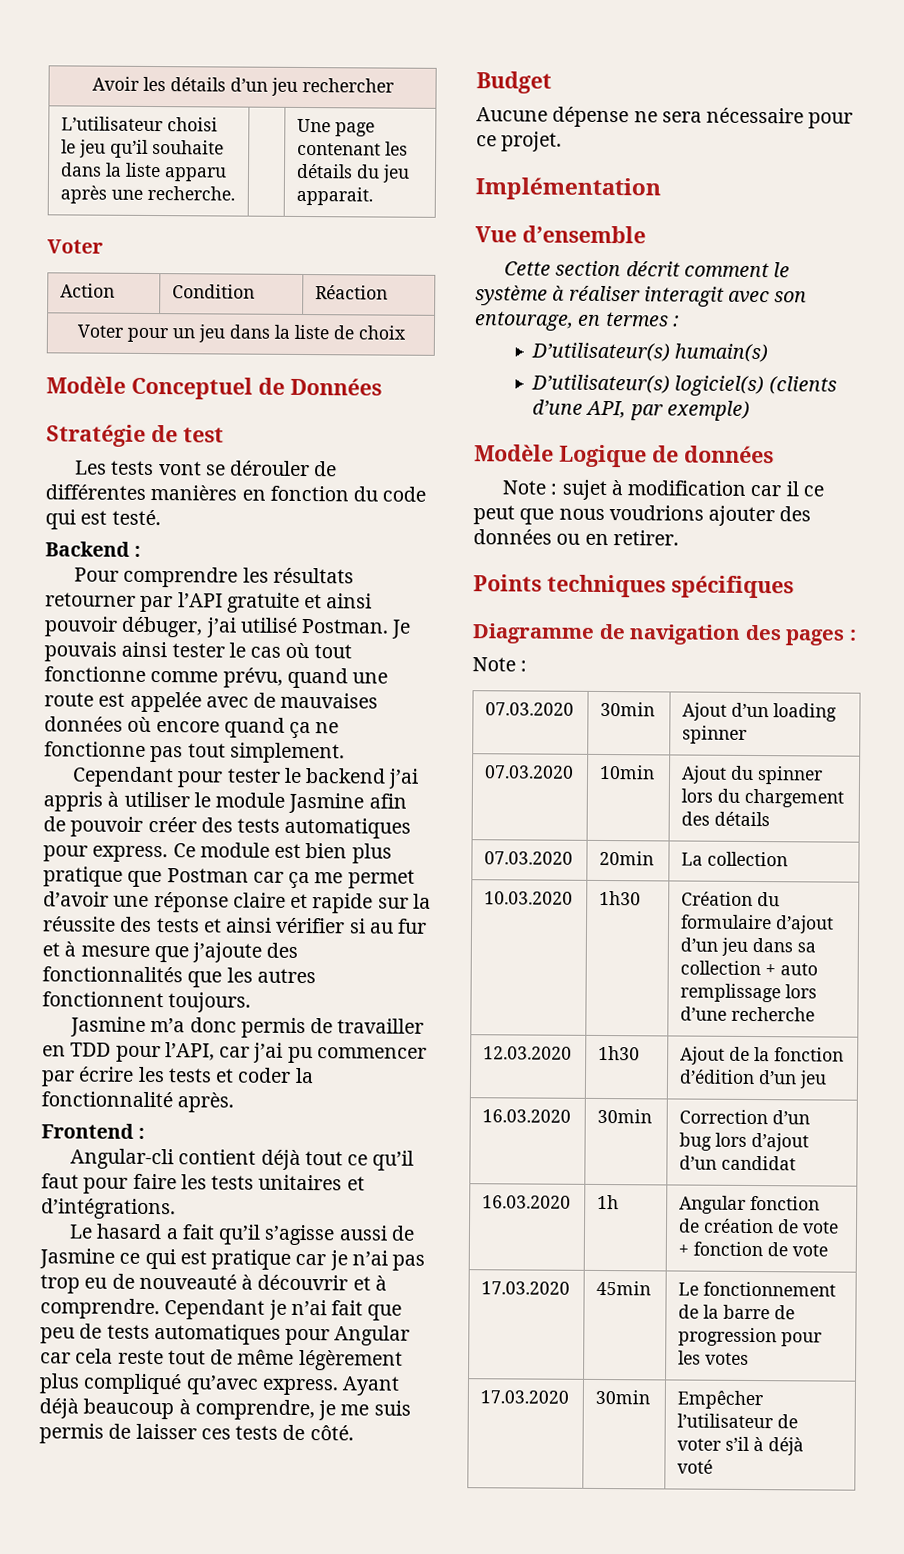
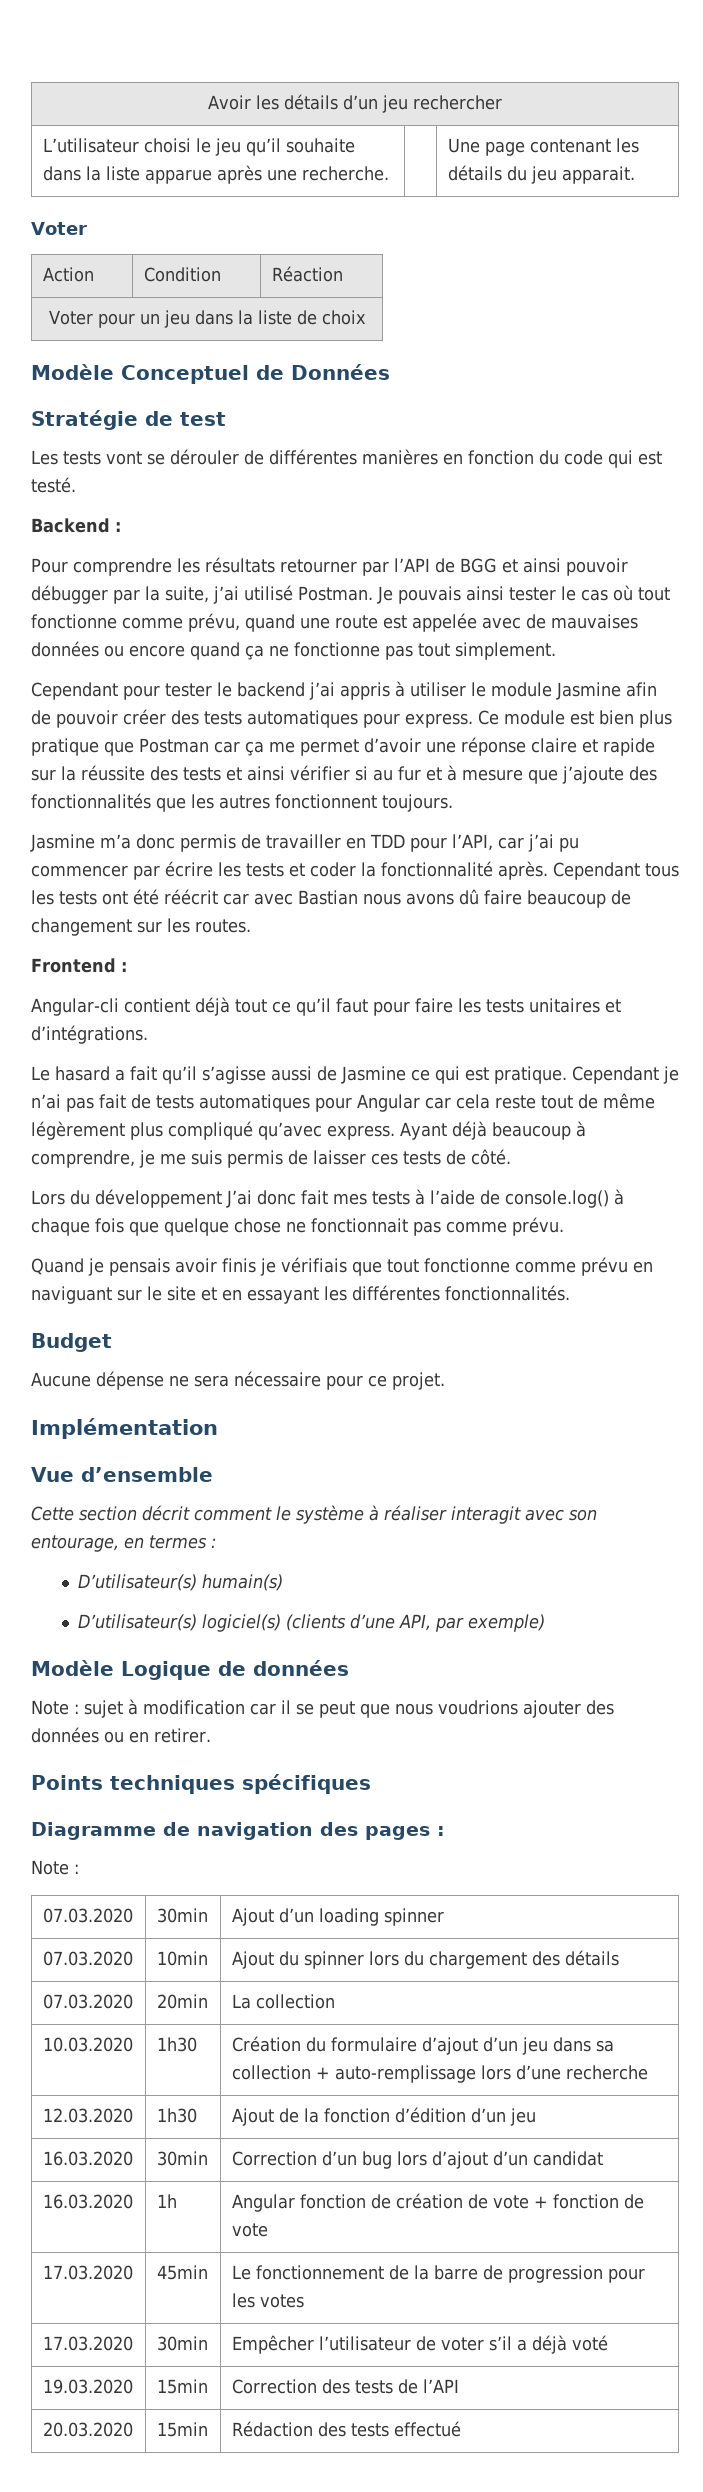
- L’utilisateur choisi le jeu qu’il souhaite dans la liste apparu après une recherche. | | Une page contenant les détails du jeu apparait.
+ L’utilisateur choisi le jeu qu’il souhaite dans la liste apparue après une recherche. | | Une page contenant les détails du jeu apparait.
- Pour comprendre les résultats retourner par l’API gratuite et ainsi pouvoir débuger, j’ai utilisé Postman.
+ Pour comprendre les résultats retourner par l’API de BGG et ainsi pouvoir débugger par la suite, j’ai utilisé Postman.
- Je pouvais ainsi tester le cas où tout fonctionne comme prévu, quand une route est appelée avec de mauvaises données où encore quand ça ne fonctionne pas tout simplement.
+ Je pouvais ainsi tester le cas où tout fonctionne comme prévu, quand une route est appelée avec de mauvaises données ou encore quand ça ne fonctionne pas tout simplement.
+ Cependant tous les tests ont été réécrit car avec Bastian nous avons dû faire beaucoup de changement sur les routes.
- Le hasard a fait qu’il s’agisse aussi de Jasmine ce qui est pratique car je n’ai pas trop eu de nouveauté à découvrir et à comprendre. Cependant je n’ai fait que peu de tests automatiques pour Angular car cela reste tout de même légèrement plus compliqué qu’avec express.
+ Le hasard a fait qu’il s’agisse aussi de Jasmine ce qui est pratique. Cependant je n’ai pas fait de tests automatiques pour Angular car cela reste tout de même légèrement plus compliqué qu’avec express.
+ Lors du développement J’ai donc fait mes tests à l’aide de console.log() à chaque fois que quelque chose ne fonctionnait pas comme prévu.
+ Quand je pensais avoir finis je vérifiais que tout fonctionne comme prévu en naviguant sur le site et en essayant les différentes fonctionnalités.
- Note : sujet à modification car il ce peut que nous voudrions ajouter des données ou en retirer.
+ Note : sujet à modification car il se peut que nous voudrions ajouter des données ou en retirer.
- 10.03.2020 | 1h30 | Création du formulaire d’ajout d’un jeu dans sa collection + auto remplissage lors d’une recherche
+ 10.03.2020 | 1h30 | Création du formulaire d’ajout d’un jeu dans sa collection + auto-remplissage lors d’une recherche
- 17.03.2020 | 30min | Empêcher l’utilisateur de voter s’il à déjà voté
+ 17.03.2020 | 30min | Empêcher l’utilisateur de voter s’il a déjà voté
+ 19.03.2020 | 15min | Correction des tests de l’API
+ 20.03.2020 | 15min | Rédaction des tests effectué

